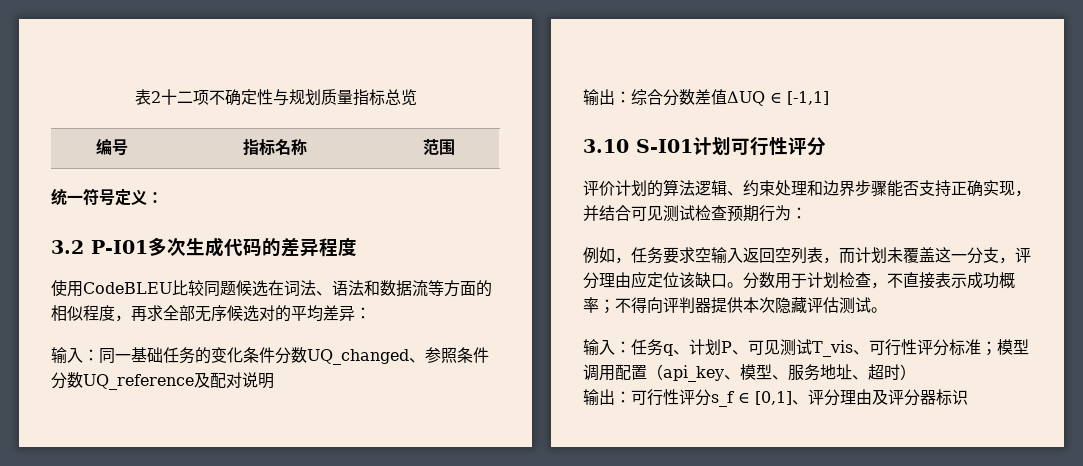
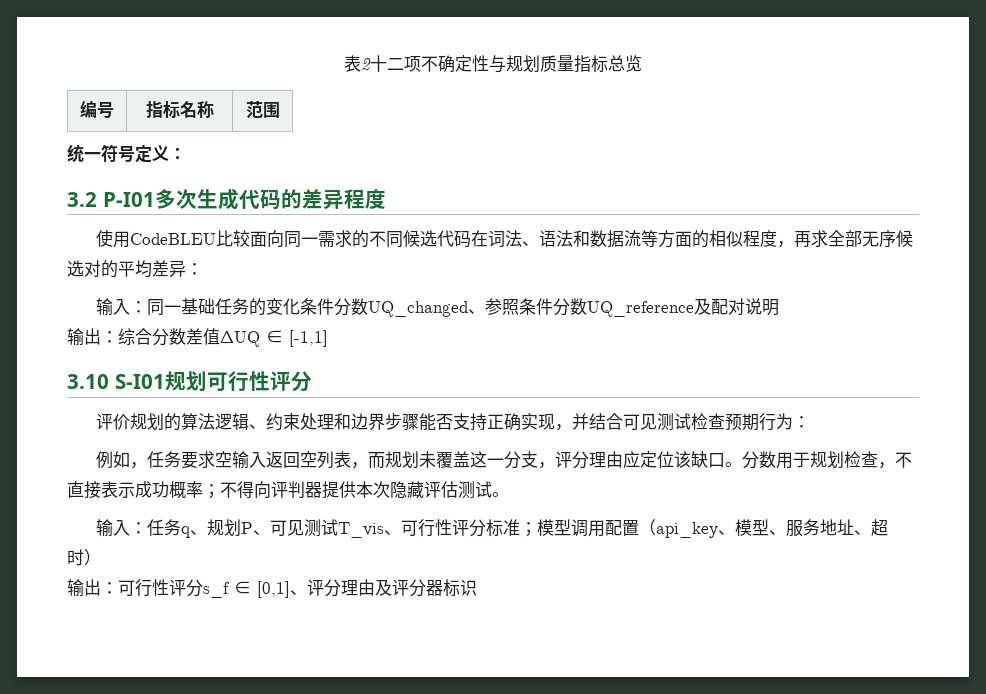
- 使用CodeBLEU比较同题候选在词法、语法和数据流等方面的相似程度，再求全部无序候选对的平均差异：
+ 使用CodeBLEU比较面向同一需求的不同候选代码在词法、语法和数据流等方面的相似程度，再求全部无序候选对的平均差异：
- 3.10 S-I01计划可行性评分
+ 3.10 S-I01规划可行性评分
- 评价计划的算法逻辑、约束处理和边界步骤能否支持正确实现，并结合可见测试检查预期行为：
+ 评价规划的算法逻辑、约束处理和边界步骤能否支持正确实现，并结合可见测试检查预期行为：
- 例如，任务要求空输入返回空列表，而计划未覆盖这一分支，评分理由应定位该缺口。
+ 例如，任务要求空输入返回空列表，而规划未覆盖这一分支，评分理由应定位该缺口。
- 分数用于计划检查，不直接表示成功概率；不得向评判器提供本次隐藏评估测试。
+ 分数用于规划检查，不直接表示成功概率；不得向评判器提供本次隐藏评估测试。
- 输入：任务q、计划P、可见测试T_vis、可行性评分标准；模型调用配置（api_key、模型、服务地址、超时）
+ 输入：任务q、规划P、可见测试T_vis、可行性评分标准；模型调用配置（api_key、模型、服务地址、超时）

